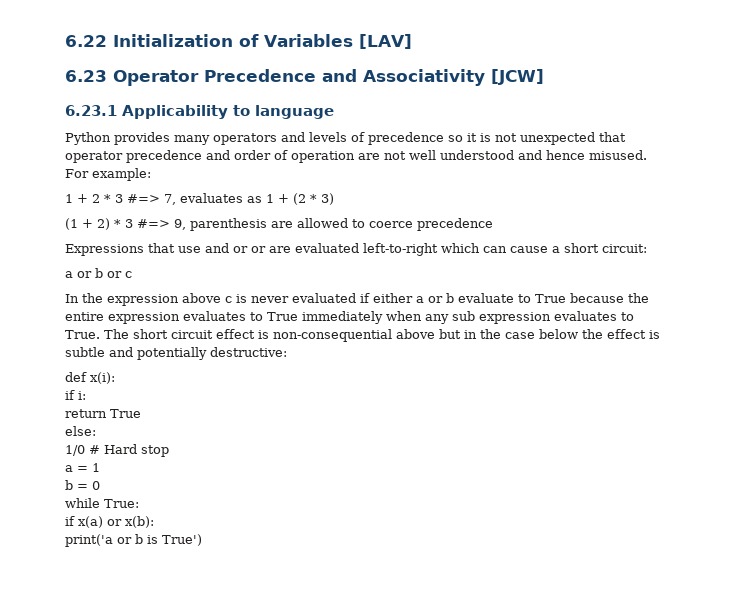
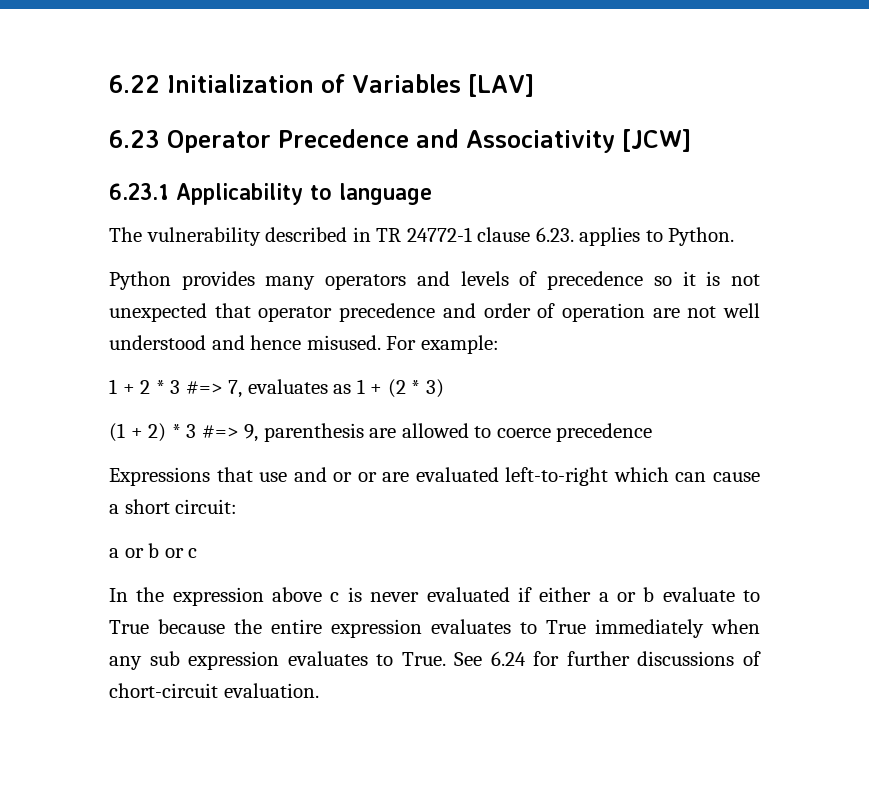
+ The vulnerability described in TR 24772-1 clause 6.23. applies to Python.
- The short circuit effect is non-consequential above but in the case below the effect is subtle and potentially destructive:
- def x(i):
- if i:
- return True
- else:
- 1/0 # Hard stop
- a = 1
- b = 0
- while True:
- if x(a) or x(b):
- print('a or b is True')
+ See 6.24 for further discussions of chort-circuit evaluation.

